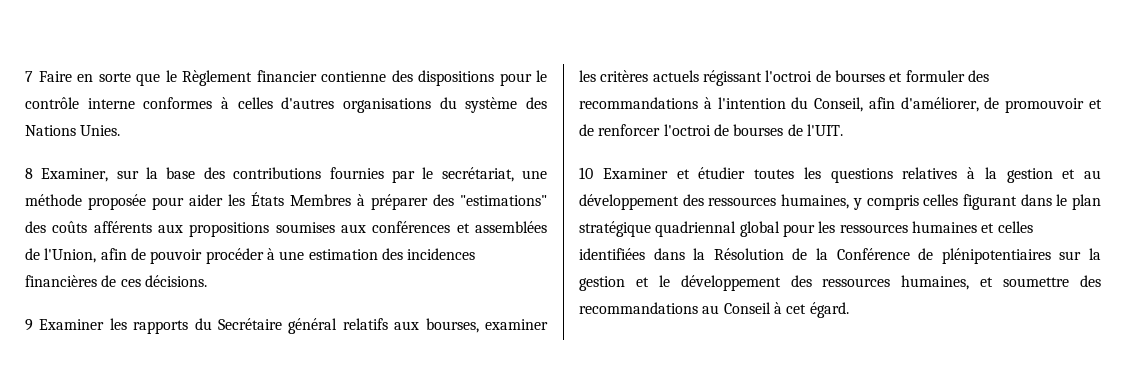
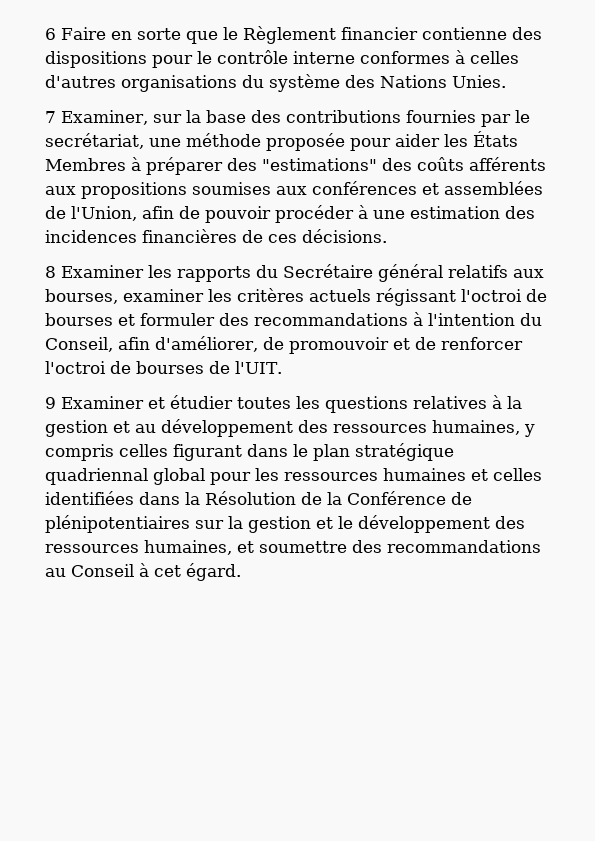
- 7 Faire en sorte que le Règlement financier contienne des dispositions pour le contrôle interne conformes à celles d'autres organisations du système des Nations Unies.
+ 6 Faire en sorte que le Règlement financier contienne des dispositions pour le contrôle interne conformes à celles d'autres organisations du système des Nations Unies.
- 8 Examiner, sur la base des contributions fournies par le secrétariat, une méthode proposée pour aider les États Membres à préparer des "estimations" des coûts afférents aux propositions soumises aux conférences et assemblées de l'Union, afin de pouvoir procéder à une estimation des incidences financières de ces décisions.
+ 7 Examiner, sur la base des contributions fournies par le secrétariat, une méthode proposée pour aider les États Membres à préparer des "estimations" des coûts afférents aux propositions soumises aux conférences et assemblées de l'Union, afin de pouvoir procéder à une estimation des incidences financières de ces décisions.
- 9 Examiner les rapports du Secrétaire général relatifs aux bourses, examiner les critères actuels régissant l'octroi de bourses et formuler des recommandations à l'intention du Conseil, afin d'améliorer, de promouvoir et de renforcer l'octroi de bourses de l'UIT.
+ 8 Examiner les rapports du Secrétaire général relatifs aux bourses, examiner les critères actuels régissant l'octroi de bourses et formuler des recommandations à l'intention du Conseil, afin d'améliorer, de promouvoir et de renforcer l'octroi de bourses de l'UIT.
- 10 Examiner et étudier toutes les questions relatives à la gestion et au développement des ressources humaines, y compris celles figurant dans le plan stratégique quadriennal global pour les ressources humaines et celles identifiées dans la Résolution de la Conférence de plénipotentiaires sur la gestion et le développement des ressources humaines, et soumettre des recommandations au Conseil à cet égard.
+ 9 Examiner et étudier toutes les questions relatives à la gestion et au développement des ressources humaines, y compris celles figurant dans le plan stratégique quadriennal global pour les ressources humaines et celles identifiées dans la Résolution de la Conférence de plénipotentiaires sur la gestion et le développement des ressources humaines, et soumettre des recommandations au Conseil à cet égard.

